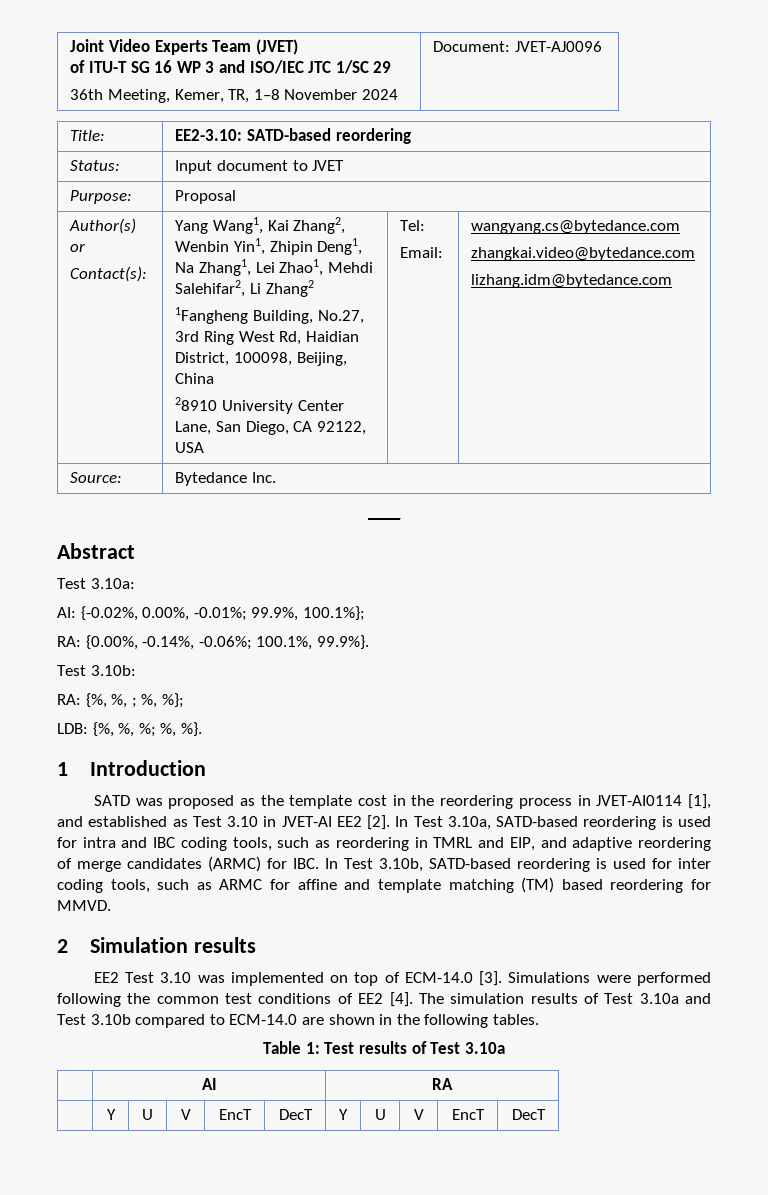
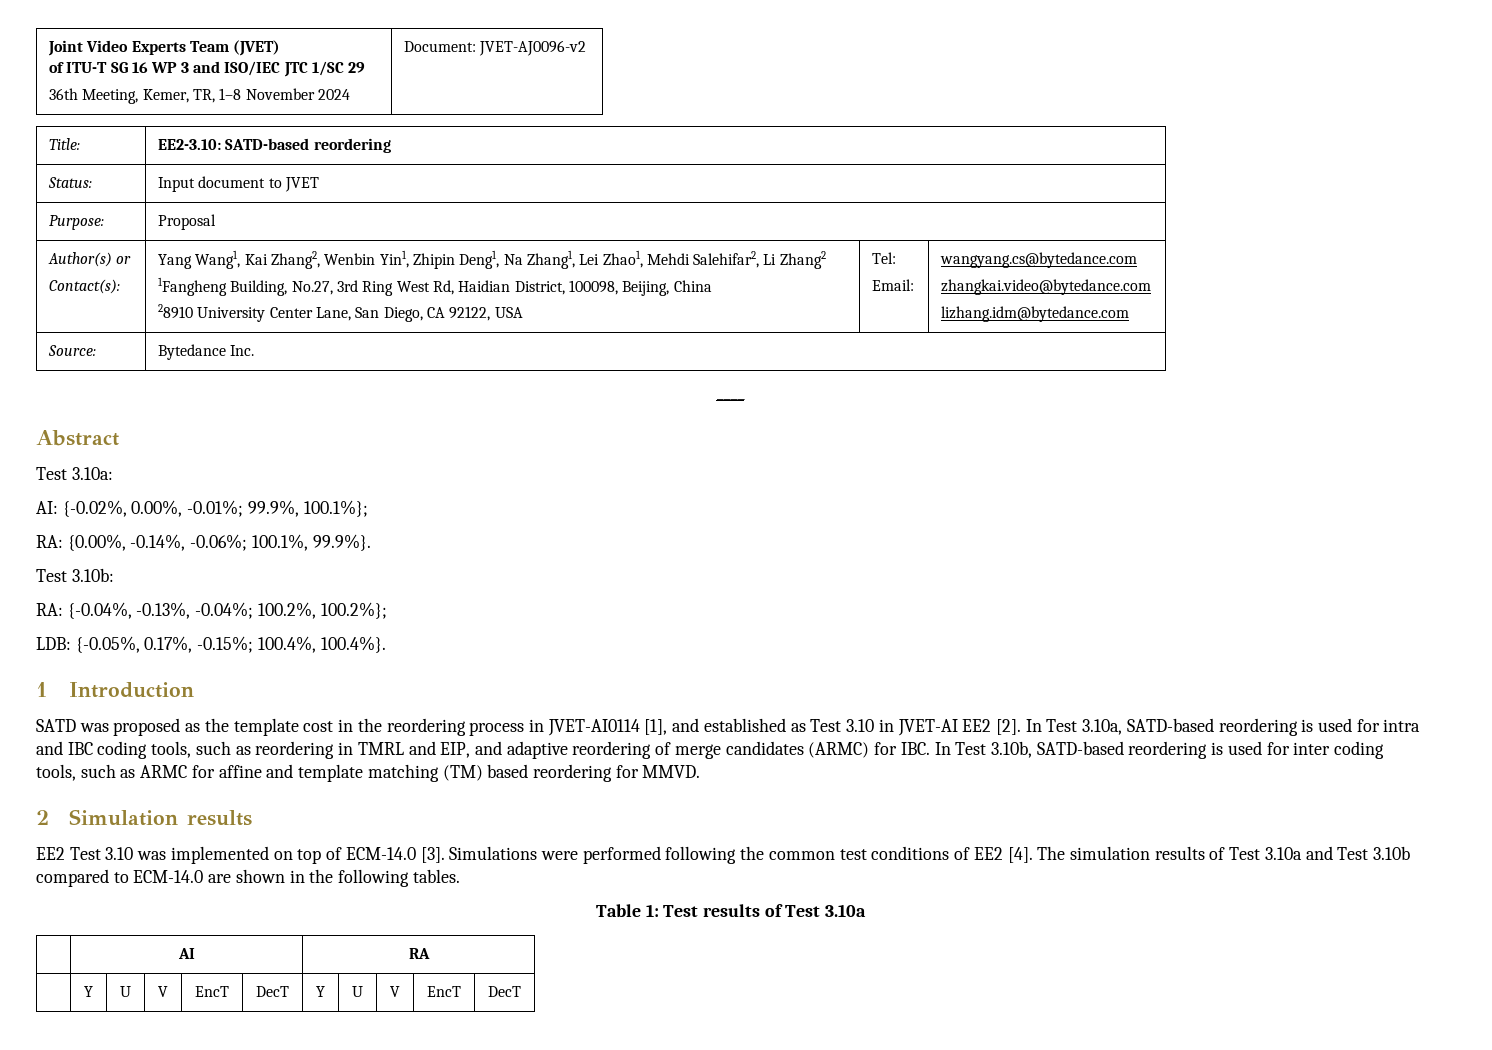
  Joint Video Experts Team (JVET)
  of ITU-T SG 16 WP 3 and ISO/IEC JTC 1/SC 29
- 36th Meeting, Kemer, TR, 1–8 November 2024 | Document: JVET-AJ0096
+ 36th Meeting, Kemer, TR, 1–8 November 2024 | Document: JVET-AJ0096-v2
- RA: {%, %, ; %, %};
- LDB: {%, %, %; %, %}.
+ RA: {-0.04%, -0.13%, -0.04%; 100.2%, 100.2%};
+ LDB: {-0.05%, 0.17%, -0.15%; 100.4%, 100.4%}.

